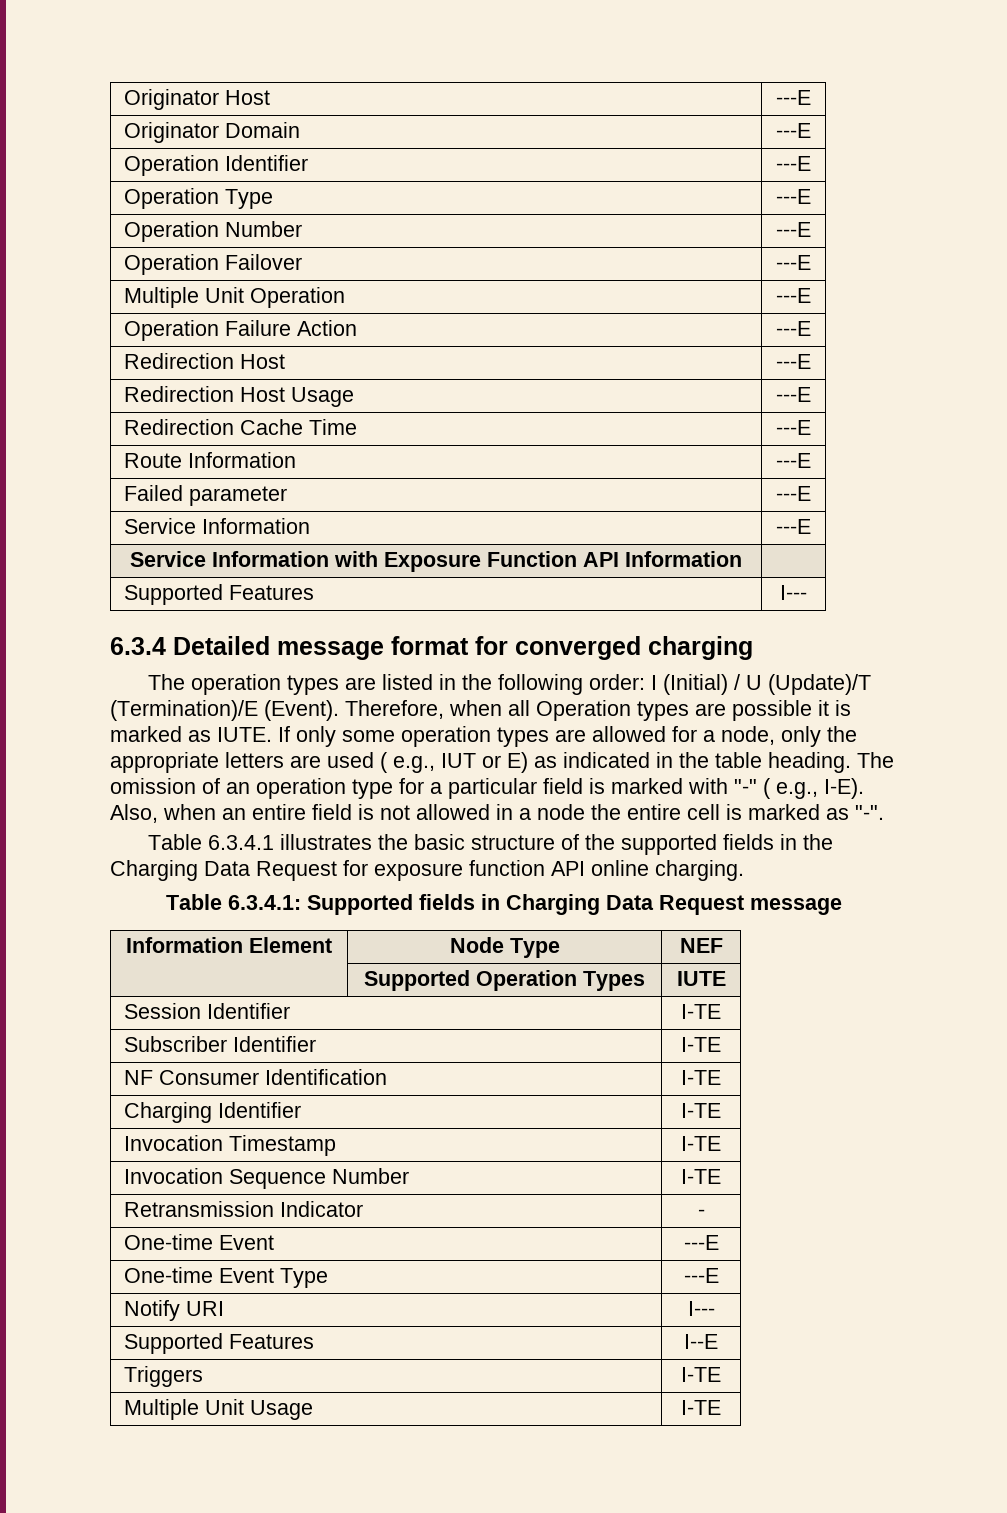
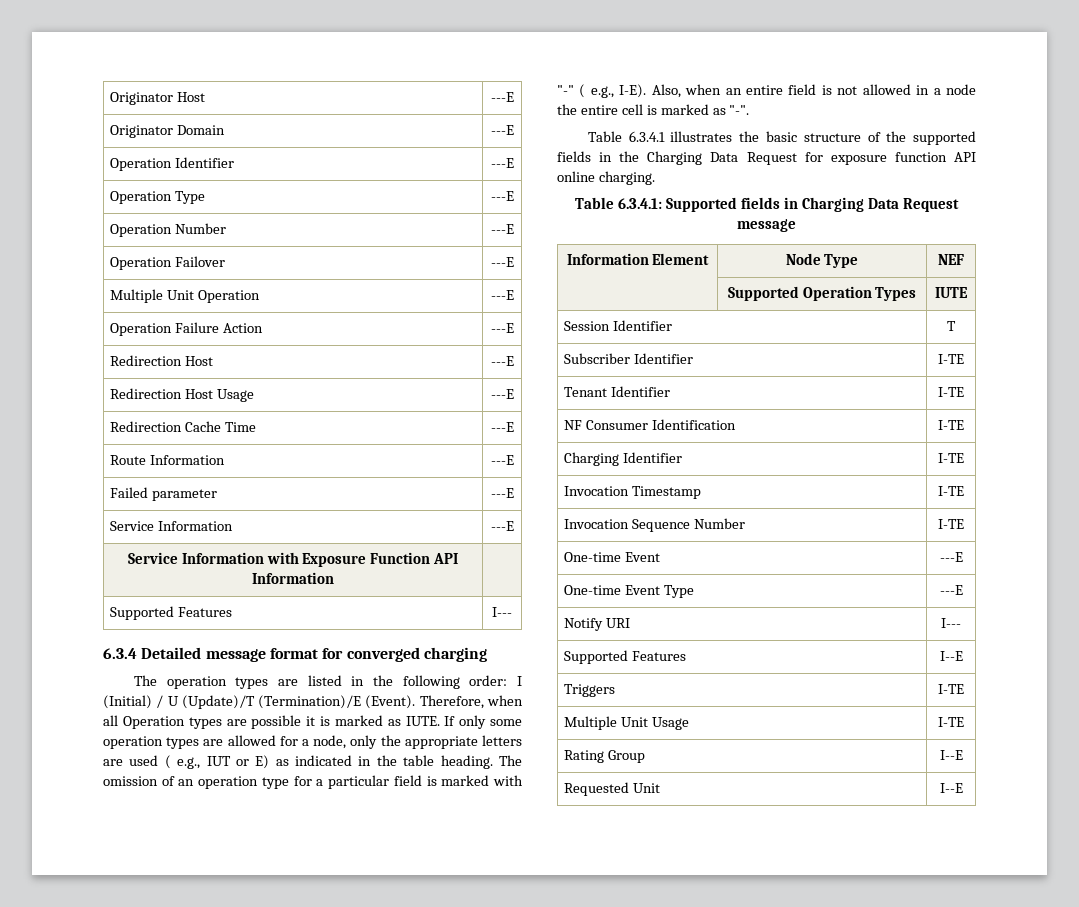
- Session Identifier | I-TE
+ Session Identifier | T
  Subscriber Identifier | I-TE
+ Tenant Identifier | I-TE
- Retransmission Indicator | -
+ Rating Group | I--E
+ Requested Unit | I--E

